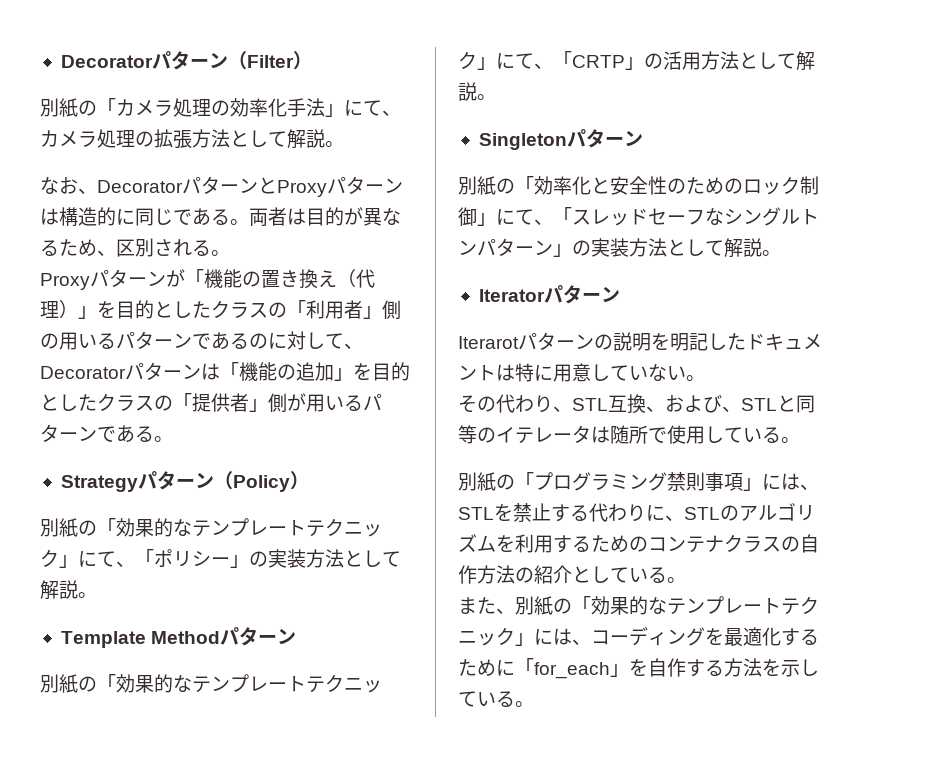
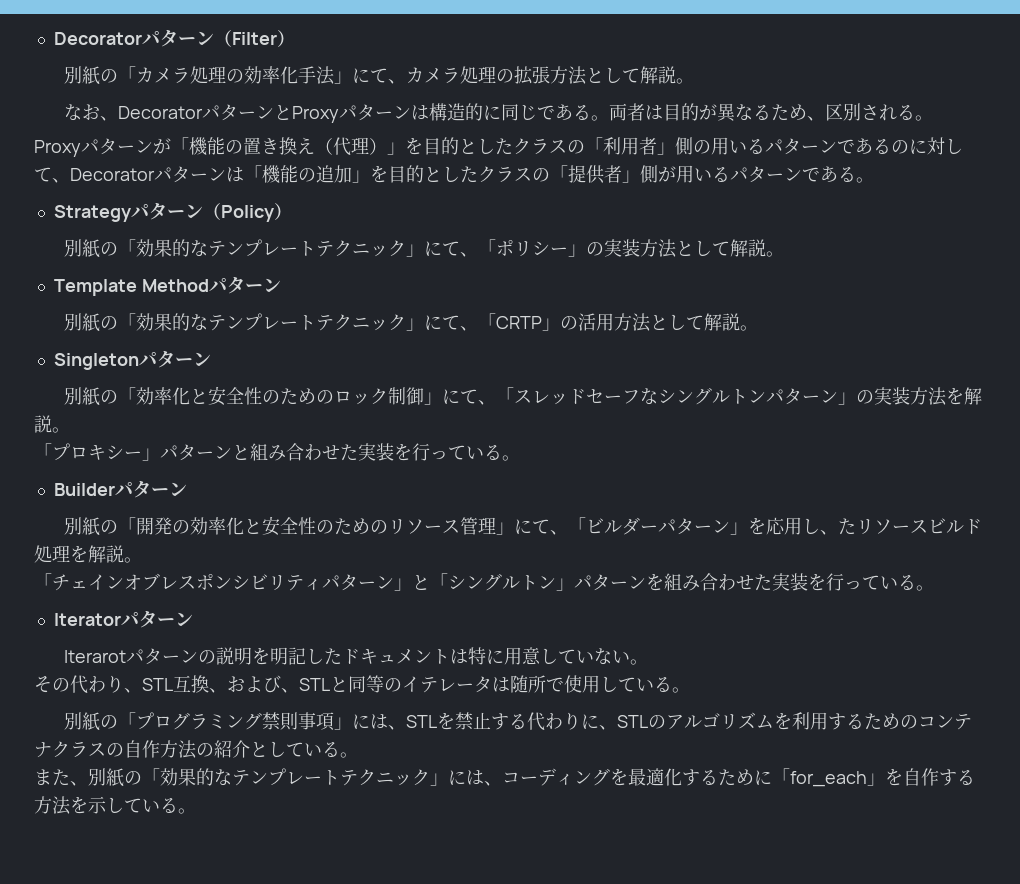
- 別紙の「効率化と安全性のためのロック制御」にて、「スレッドセーフなシングルトンパターン」の実装方法として解説。
+ 別紙の「効率化と安全性のためのロック制御」にて、「スレッドセーフなシングルトンパターン」の実装方法を解説。
+ 「プロキシー」パターンと組み合わせた実装を行っている。
+ Builderパターン
+ 別紙の「開発の効率化と安全性のためのリソース管理」にて、「ビルダーパターン」を応用し、たリソースビルド処理を解説。
+ 「チェインオブレスポンシビリティパターン」と「シングルトン」パターンを組み合わせた実装を行っている。

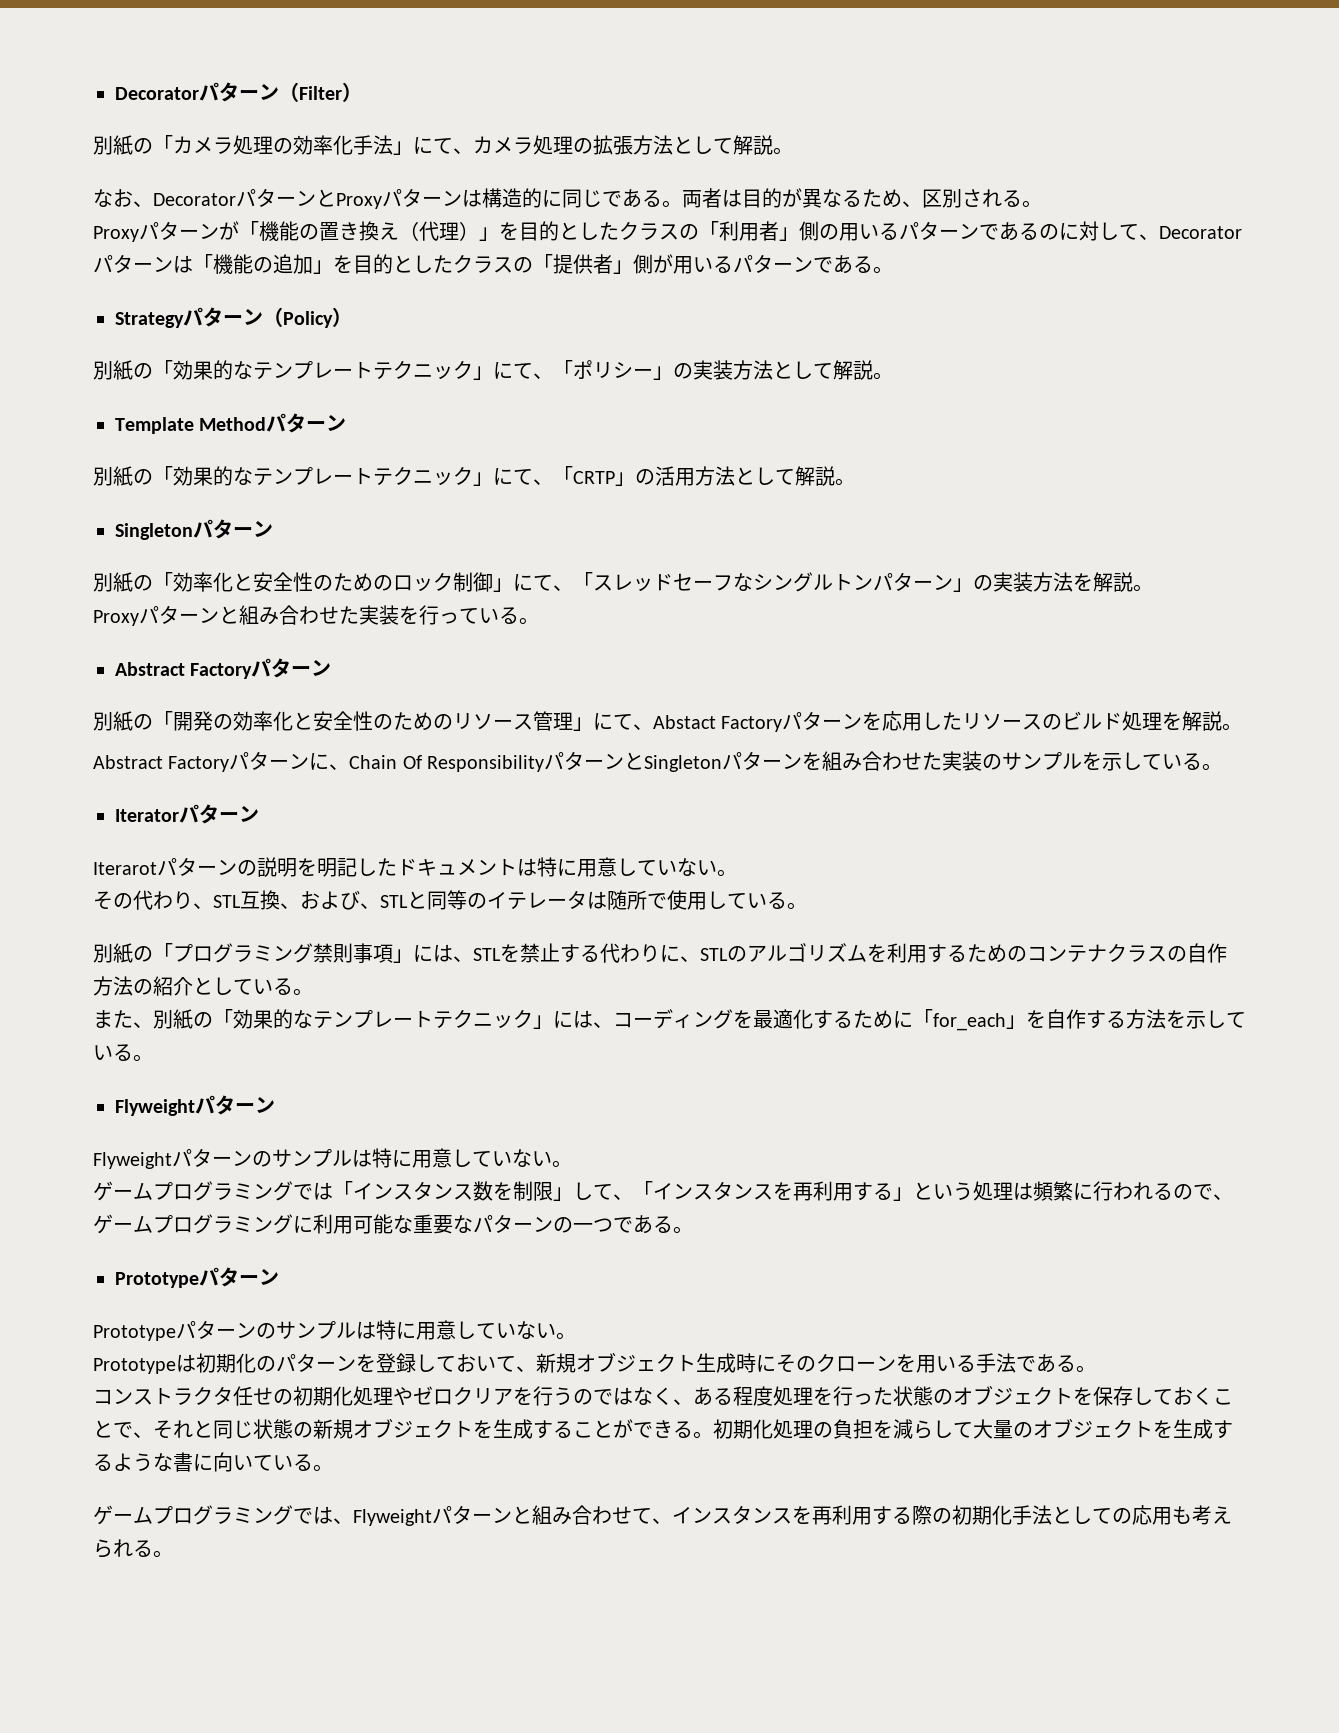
- 「プロキシー」パターンと組み合わせた実装を行っている。
- Builderパターン
+ Proxyパターンと組み合わせた実装を行っている。
+ Abstract Factoryパターン
- 別紙の「開発の効率化と安全性のためのリソース管理」にて、「ビルダーパターン」を応用し、たリソースビルド処理を解説。
+ 別紙の「開発の効率化と安全性のためのリソース管理」にて、Abstact Factoryパターンを応用したリソースのビルド処理を解説。
- 「チェインオブレスポンシビリティパターン」と「シングルトン」パターンを組み合わせた実装を行っている。
+ Abstract Factoryパターンに、Chain Of ResponsibilityパターンとSingletonパターンを組み合わせた実装のサンプルを示している。
  また、別紙の「効果的なテンプレートテクニック」には、コーディングを最適化するために「for_each」を自作する方法を示している。
+ Flyweightパターン
+ Flyweightパターンのサンプルは特に用意していない。
+ ゲームプログラミングでは「インスタンス数を制限」して、「インスタンスを再利用する」という処理は頻繁に行われるので、ゲームプログラミングに利用可能な重要なパターンの一つである。
+ Prototypeパターン
+ Prototypeパターンのサンプルは特に用意していない。
+ Prototypeは初期化のパターンを登録しておいて、新規オブジェクト生成時にそのクローンを用いる手法である。
+ コンストラクタ任せの初期化処理やゼロクリアを行うのではなく、ある程度処理を行った状態のオブジェクトを保存しておくことで、それと同じ状態の新規オブジェクトを生成することができる。初期化処理の負担を減らして大量のオブジェクトを生成するような書に向いている。
+ ゲームプログラミングでは、Flyweightパターンと組み合わせて、インスタンスを再利用する際の初期化手法としての応用も考えられる。

